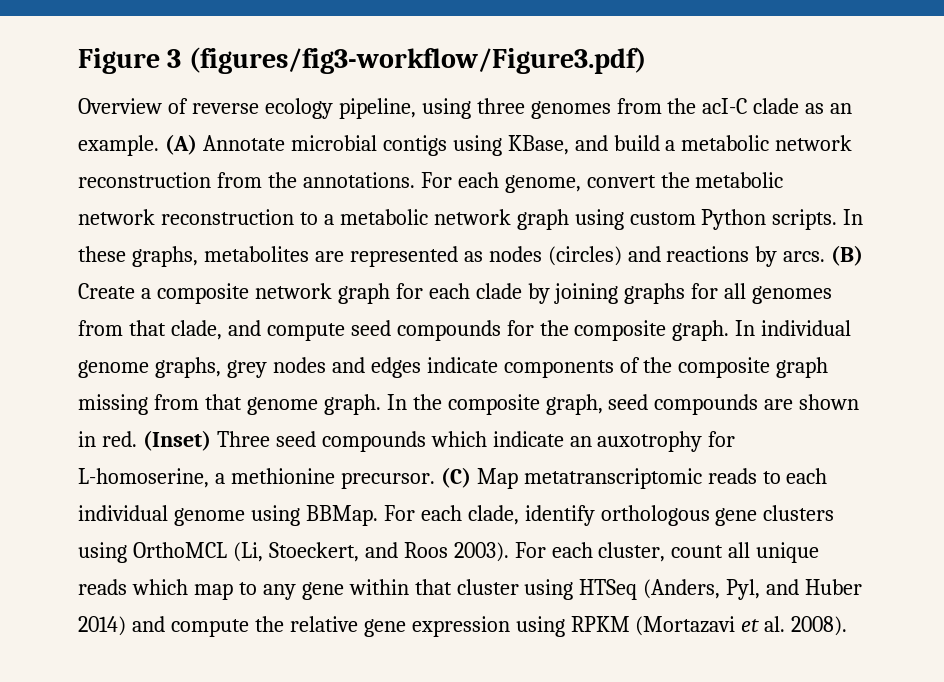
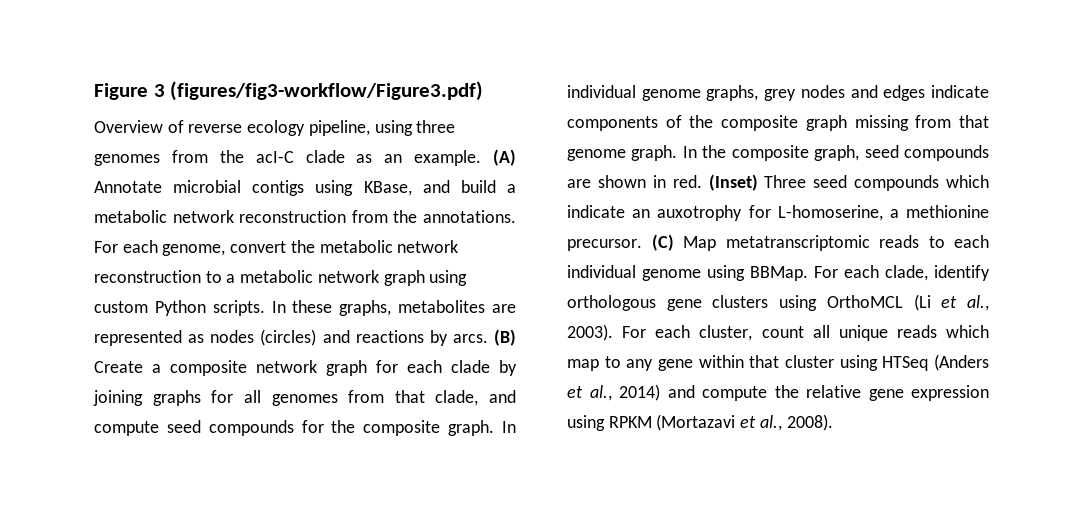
- For each clade, identify orthologous gene clusters using OrthoMCL (Li, Stoeckert, and Roos 2003).
+ For each clade, identify orthologous gene clusters using OrthoMCL (Li et al., 2003).
- For each cluster, count all unique reads which map to any gene within that cluster using HTSeq (Anders, Pyl, and Huber 2014) and compute the relative gene expression using RPKM (Mortazavi et al. 2008).
+ For each cluster, count all unique reads which map to any gene within that cluster using HTSeq (Anders et al., 2014) and compute the relative gene expression using RPKM (Mortazavi et al., 2008).

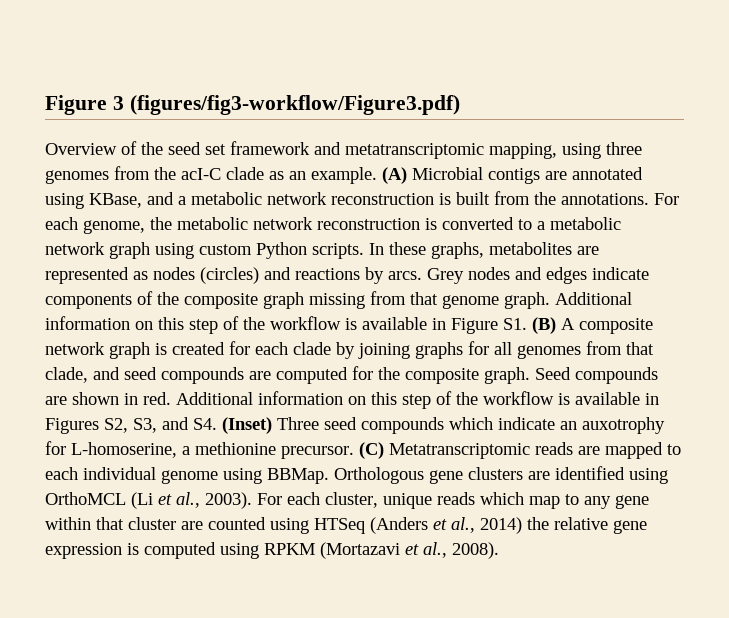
- Overview of reverse ecology pipeline, using three genomes from the acI-C clade as an example.
+ Overview of the seed set framework and metatranscriptomic mapping, using three genomes from the acI-C clade as an example.
- (A) Annotate microbial contigs using KBase, and build a metabolic network reconstruction from the annotations.
+ (A) Microbial contigs are annotated using KBase, and a metabolic network reconstruction is built from the annotations.
- For each genome, convert the metabolic network reconstruction to a metabolic network graph using custom Python scripts.
+ For each genome, the metabolic network reconstruction is converted to a metabolic network graph using custom Python scripts.
- (B) Create a composite network graph for each clade by joining graphs for all genomes from that clade, and compute seed compounds for the composite graph. In individual genome graphs, grey nodes and edges indicate components of the composite graph missing from that genome graph.
+ Grey nodes and edges indicate components of the composite graph missing from that genome graph.
- In the composite graph, seed compounds are shown in red.
+ Additional information on this step of the workflow is available in Figure S1. (B) A composite network graph is created for each clade by joining graphs for all genomes from that clade, and seed compounds are computed for the composite graph. Seed compounds are shown in red.
- (Inset) Three seed compounds which indicate an auxotrophy for L-homoserine, a methionine precursor.
+ Additional information on this step of the workflow is available in Figures S2, S3, and S4. (Inset) Three seed compounds which indicate an auxotrophy for L-homoserine, a methionine precursor.
- (C) Map metatranscriptomic reads to each individual genome using BBMap.
+ (C) Metatranscriptomic reads are mapped to each individual genome using BBMap.
- For each clade, identify orthologous gene clusters using OrthoMCL (Li et al., 2003).
+ Orthologous gene clusters are identified using OrthoMCL (Li et al., 2003).
- For each cluster, count all unique reads which map to any gene within that cluster using HTSeq (Anders et al., 2014) and compute the relative gene expression using RPKM (Mortazavi et al., 2008).
+ For each cluster, unique reads which map to any gene within that cluster are counted using HTSeq (Anders et al., 2014) the relative gene expression is computed using RPKM (Mortazavi et al., 2008).

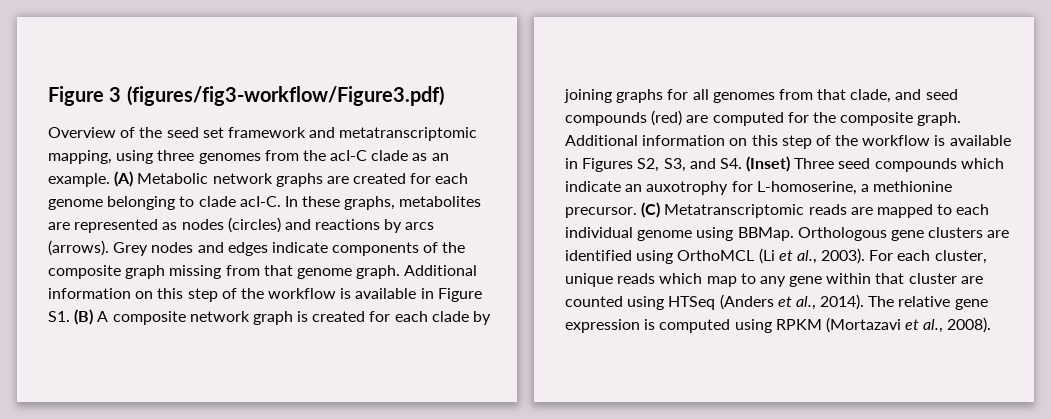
- (A) Microbial contigs are annotated using KBase, and a metabolic network reconstruction is built from the annotations. For each genome, the metabolic network reconstruction is converted to a metabolic network graph using custom Python scripts.
+ (A) Metabolic network graphs are created for each genome belonging to clade acI-C.
- In these graphs, metabolites are represented as nodes (circles) and reactions by arcs.
+ In these graphs, metabolites are represented as nodes (circles) and reactions by arcs (arrows).
- Additional information on this step of the workflow is available in Figure S1. (B) A composite network graph is created for each clade by joining graphs for all genomes from that clade, and seed compounds are computed for the composite graph.
+ Additional information on this step of the workflow is available in Figure S1. (B) A composite network graph is created for each clade by joining graphs for all genomes from that clade, and seed compounds (red) are computed for the composite graph.
- Seed compounds are shown in red.
- For each cluster, unique reads which map to any gene within that cluster are counted using HTSeq (Anders et al., 2014) the relative gene expression is computed using RPKM (Mortazavi et al., 2008).
+ For each cluster, unique reads which map to any gene within that cluster are counted using HTSeq (Anders et al., 2014). The relative gene expression is computed using RPKM (Mortazavi et al., 2008).

